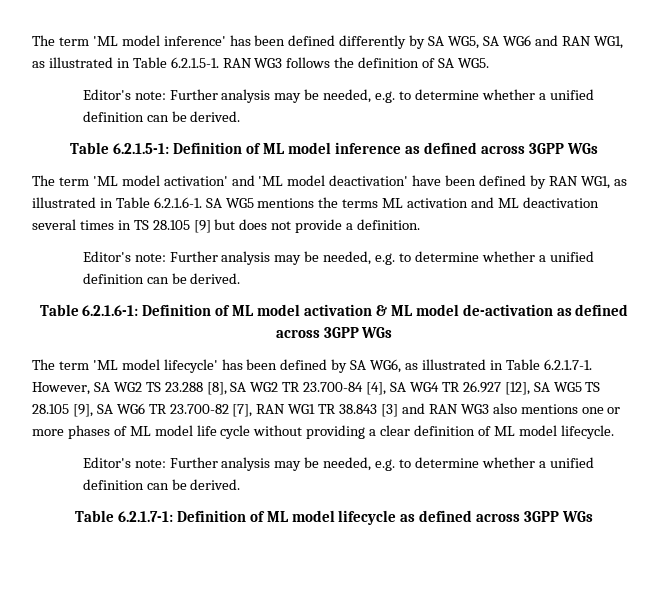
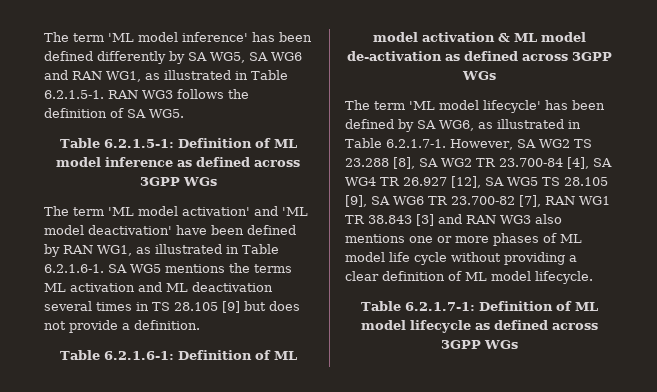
  The term 'ML model inference' has been defined differently by SA WG5, SA WG6 and RAN WG1, as illustrated in Table 6.2.1.5-1. RAN WG3 follows the definition of SA WG5.
- Editor's note: Further analysis may be needed, e.g. to determine whether a unified definition can be derived.
  The term 'ML model activation' and 'ML model deactivation' have been defined by RAN WG1, as illustrated in Table 6.2.1.6-1. SA WG5 mentions the terms ML activation and ML deactivation several times in TS 28.105 [9] but does not provide a definition.
- Editor's note: Further analysis may be needed, e.g. to determine whether a unified definition can be derived.
  The term 'ML model lifecycle' has been defined by SA WG6, as illustrated in Table 6.2.1.7-1. However, SA WG2 TS 23.288 [8], SA WG2 TR 23.700-84 [4], SA WG4 TR 26.927 [12], SA WG5 TS 28.105 [9], SA WG6 TR 23.700-82 [7], RAN WG1 TR 38.843 [3] and RAN WG3 also mentions one or more phases of ML model life cycle without providing a clear definition of ML model lifecycle.
- Editor's note: Further analysis may be needed, e.g. to determine whether a unified definition can be derived.

